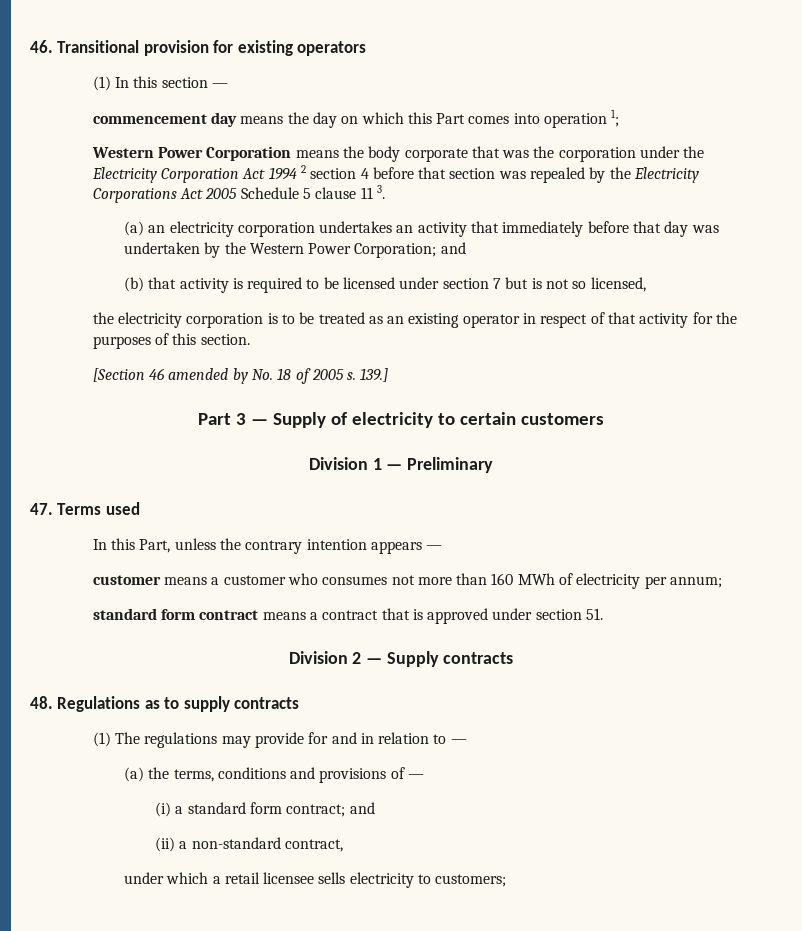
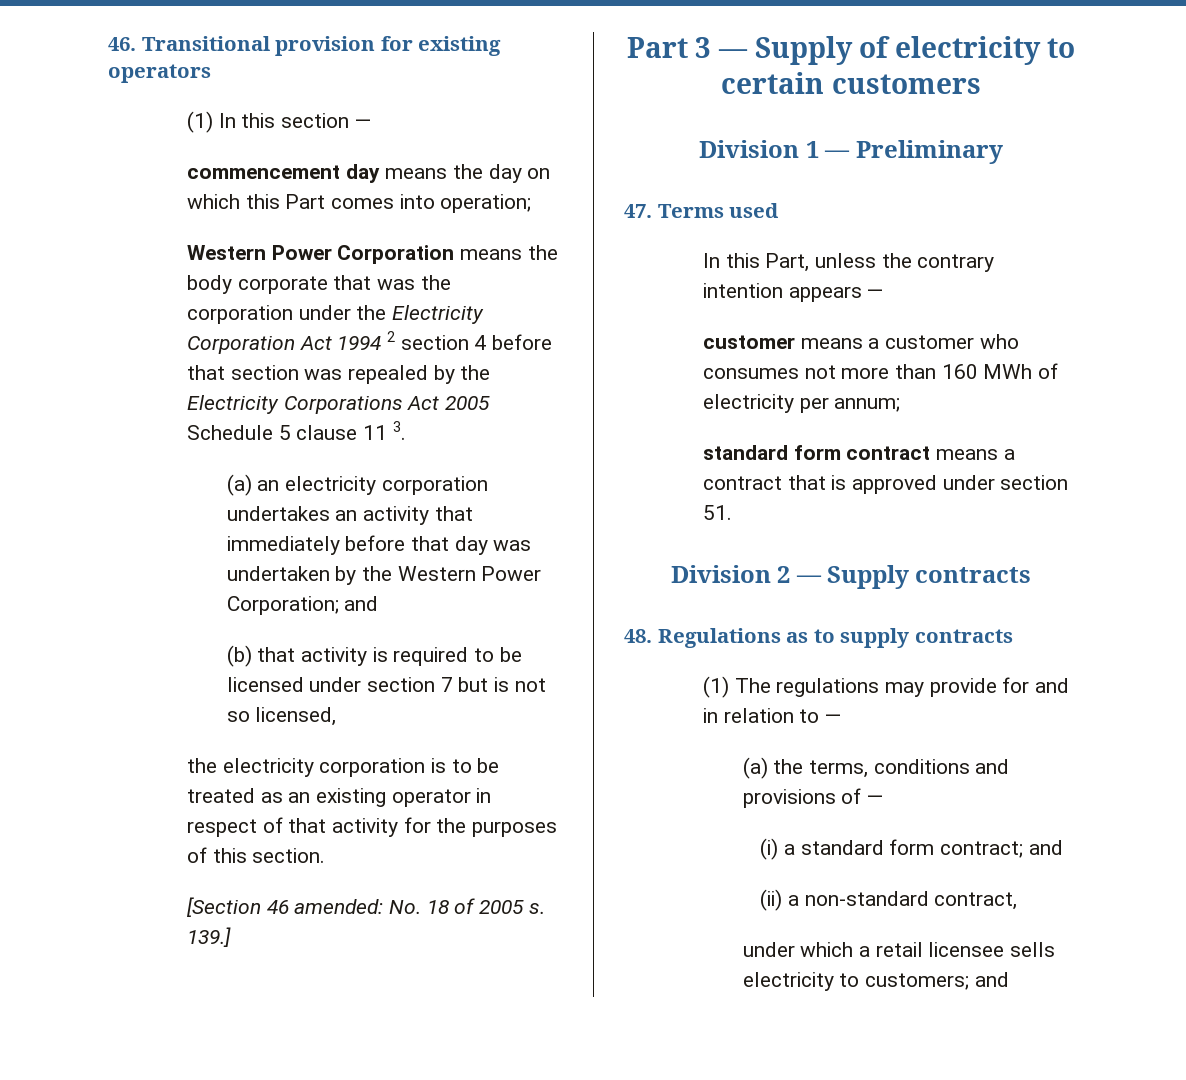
- commencement day means the day on which this Part comes into operation 1;
+ commencement day means the day on which this Part comes into operation;
- [Section 46 amended by No. 18 of 2005 s.
+ [Section 46 amended: No. 18 of 2005 s.
- under which a retail licensee sells electricity to customers;
+ under which a retail licensee sells electricity to customers; and

